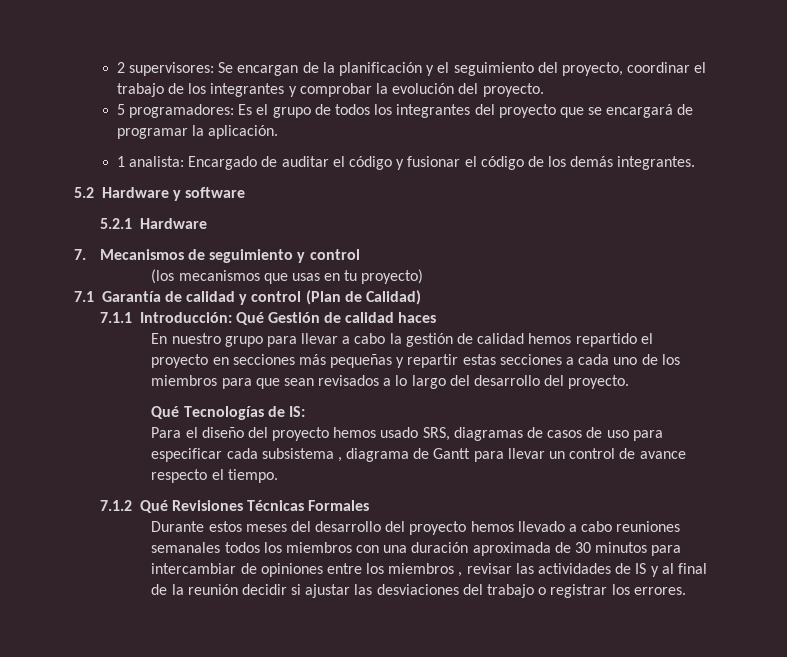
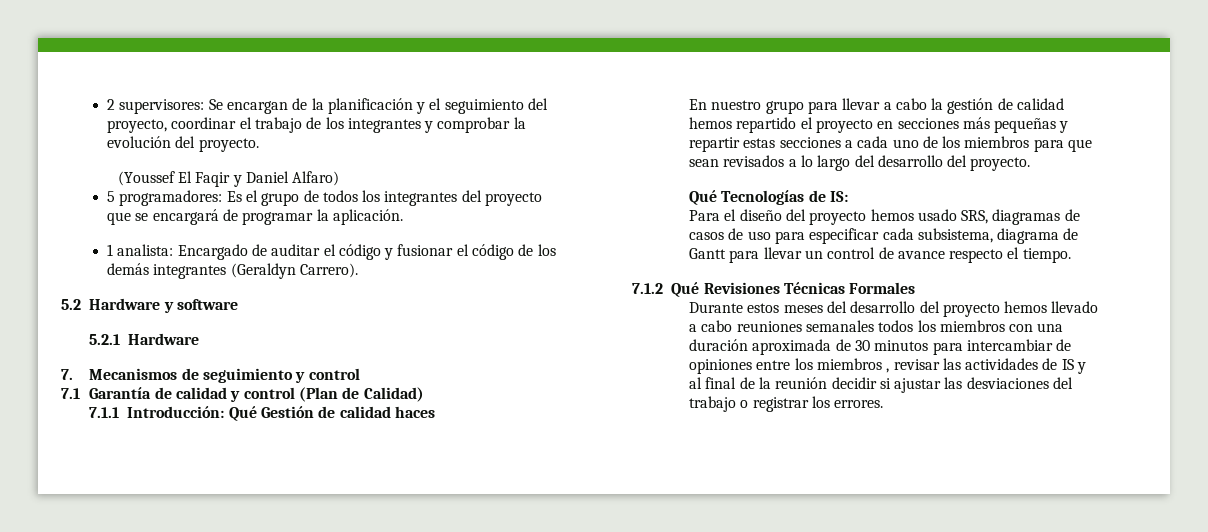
+ (Youssef El Faqir y Daniel Alfaro)
- 1 analista: Encargado de auditar el código y fusionar el código de los demás integrantes.
+ 1 analista: Encargado de auditar el código y fusionar el código de los demás integrantes (Geraldyn Carrero).
- (los mecanismos que usas en tu proyecto)
- Para el diseño del proyecto hemos usado SRS, diagramas de casos de uso para especificar cada subsistema , diagrama de Gantt para llevar un control de avance respecto el tiempo.
+ Para el diseño del proyecto hemos usado SRS, diagramas de casos de uso para especificar cada subsistema, diagrama de Gantt para llevar un control de avance respecto el tiempo.

